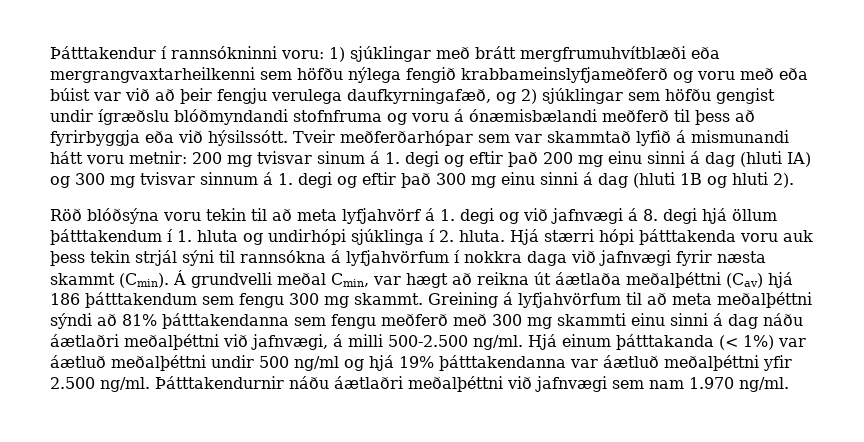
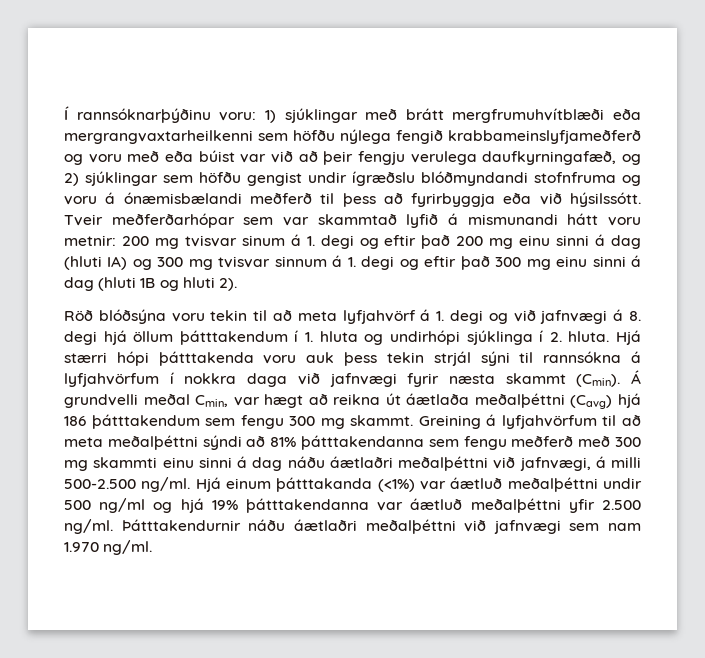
- Þátttakendur í rannsókninni voru: 1) sjúklingar með brátt mergfrumuhvítblæði eða mergrangvaxtarheilkenni sem höfðu nýlega fengið krabbameinslyfjameðferð og voru með eða búist var við að þeir fengju verulega daufkyrningafæð, og 2) sjúklingar sem höfðu gengist undir ígræðslu blóðmyndandi stofnfruma og voru á ónæmisbælandi meðferð til þess að fyrirbyggja eða við hýsilssótt.
+ Í rannsóknarþýðinu voru: 1) sjúklingar með brátt mergfrumuhvítblæði eða mergrangvaxtarheilkenni sem höfðu nýlega fengið krabbameinslyfjameðferð og voru með eða búist var við að þeir fengju verulega daufkyrningafæð, og 2) sjúklingar sem höfðu gengist undir ígræðslu blóðmyndandi stofnfruma og voru á ónæmisbælandi meðferð til þess að fyrirbyggja eða við hýsilssótt.
- Á grundvelli meðal Cmin, var hægt að reikna út áætlaða meðalþéttni (Cav) hjá 186 þátttakendum sem fengu 300 mg skammt.
+ Á grundvelli meðal Cmin, var hægt að reikna út áætlaða meðalþéttni (Cavg) hjá 186 þátttakendum sem fengu 300 mg skammt.
- Hjá einum þátttakanda (< 1%) var áætluð meðalþéttni undir 500 ng/ml og hjá 19% þátttakendanna var áætluð meðalþéttni yfir 2.500 ng/ml.
+ Hjá einum þátttakanda (<1%) var áætluð meðalþéttni undir 500 ng/ml og hjá 19% þátttakendanna var áætluð meðalþéttni yfir 2.500 ng/ml.

